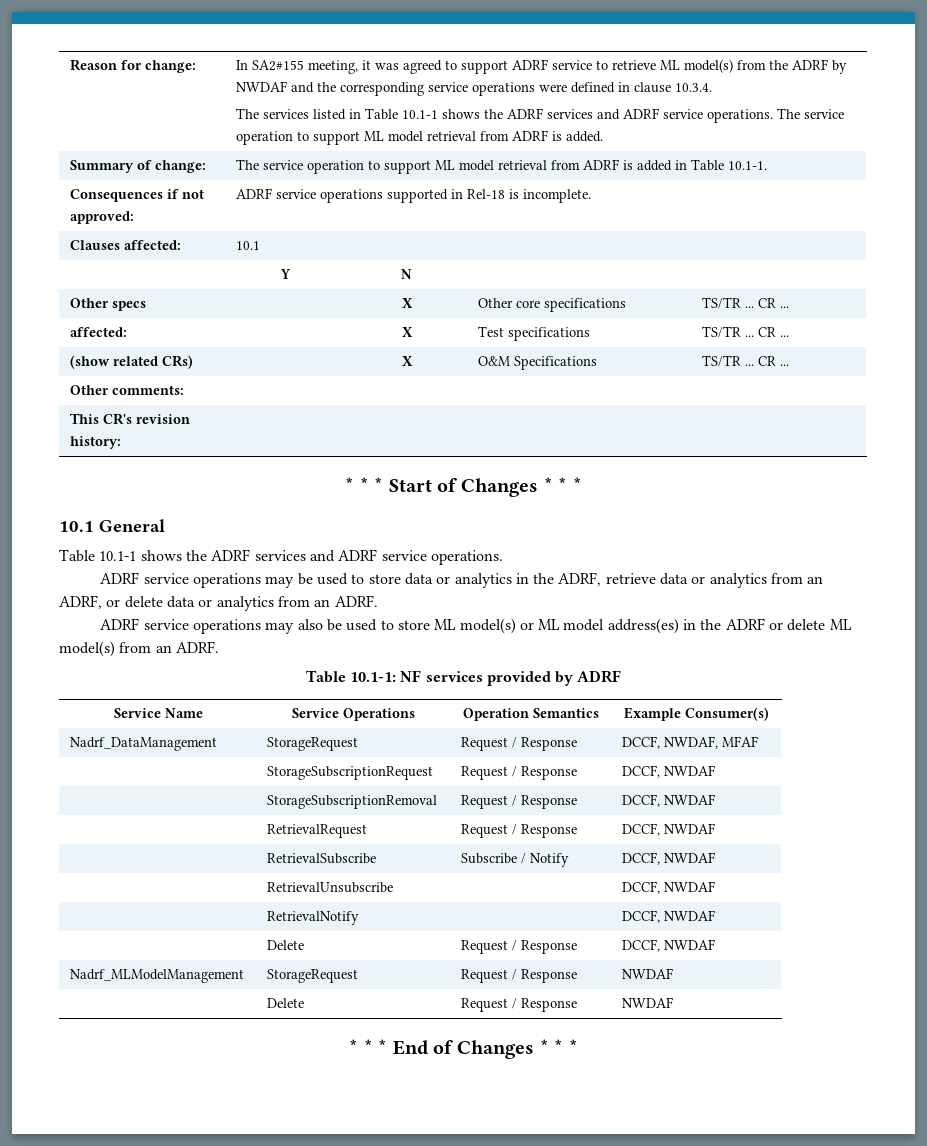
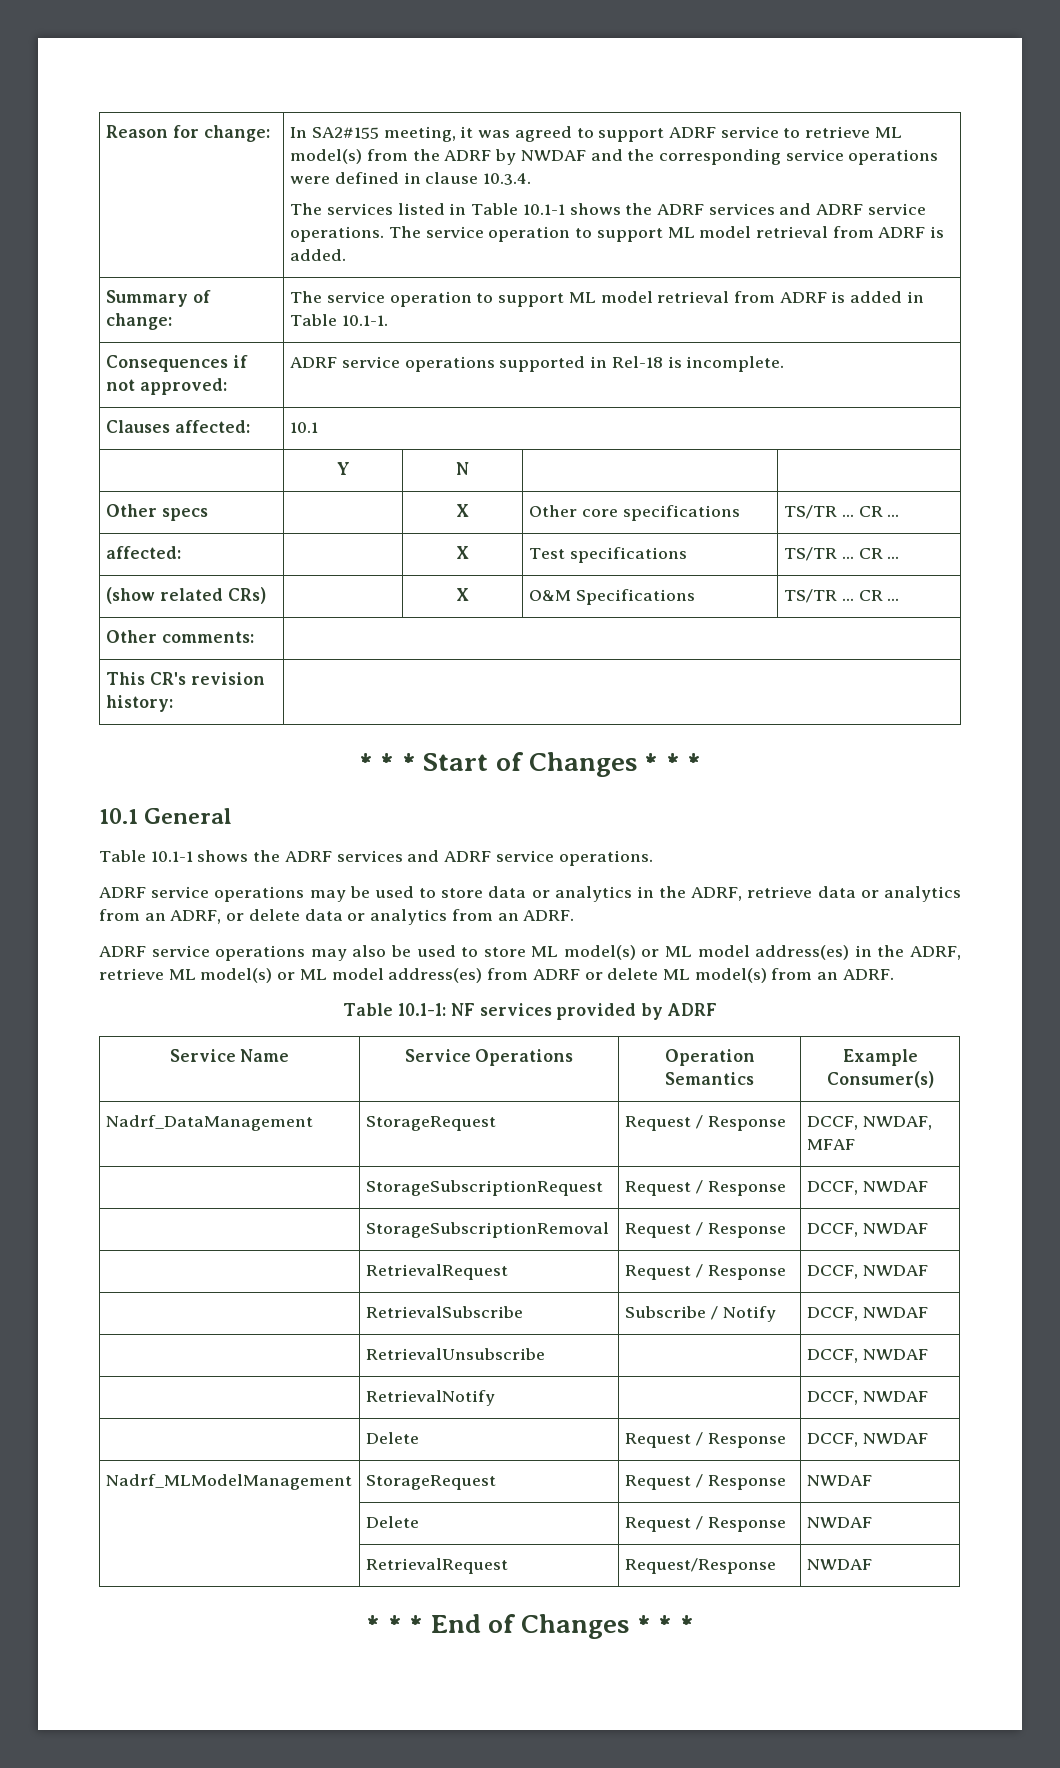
- ADRF service operations may also be used to store ML model(s) or ML model address(es) in the ADRF or delete ML model(s) from an ADRF.
+ ADRF service operations may also be used to store ML model(s) or ML model address(es) in the ADRF, retrieve ML model(s) or ML model address(es) from ADRF or delete ML model(s) from an ADRF.
+ | RetrievalRequest | Request/Response | NWDAF

